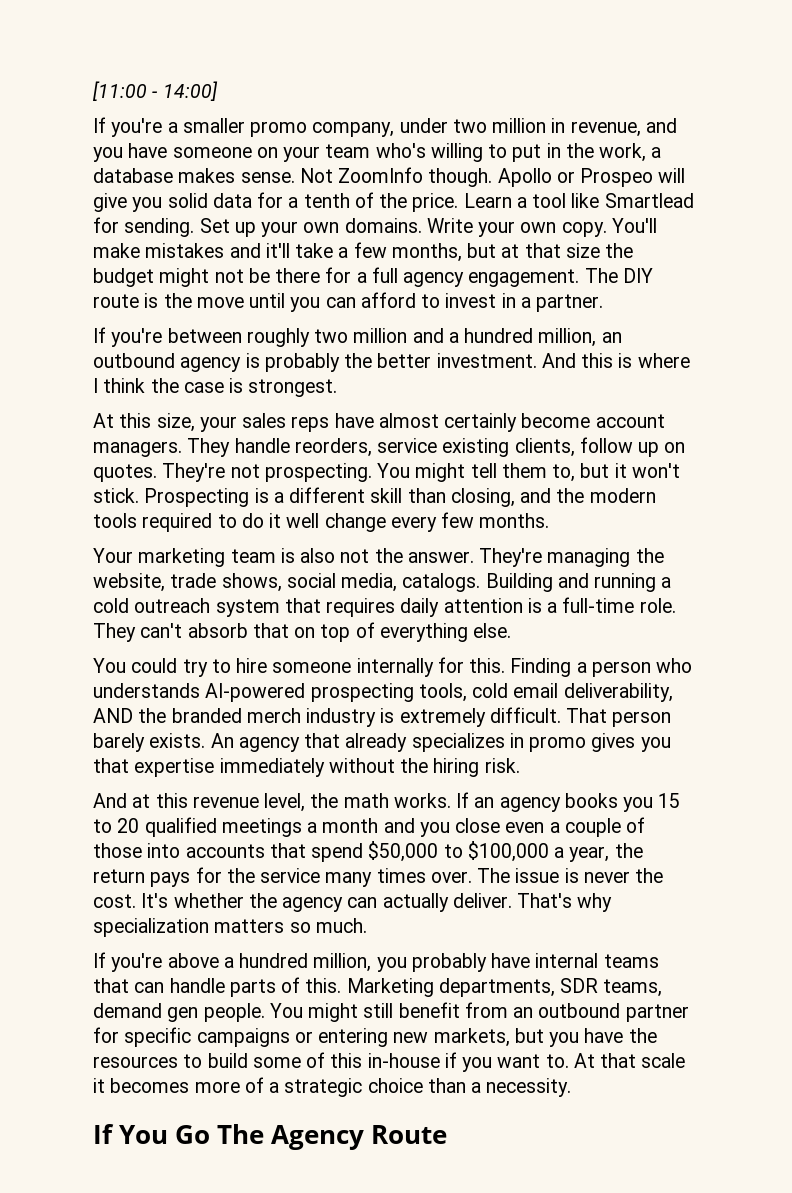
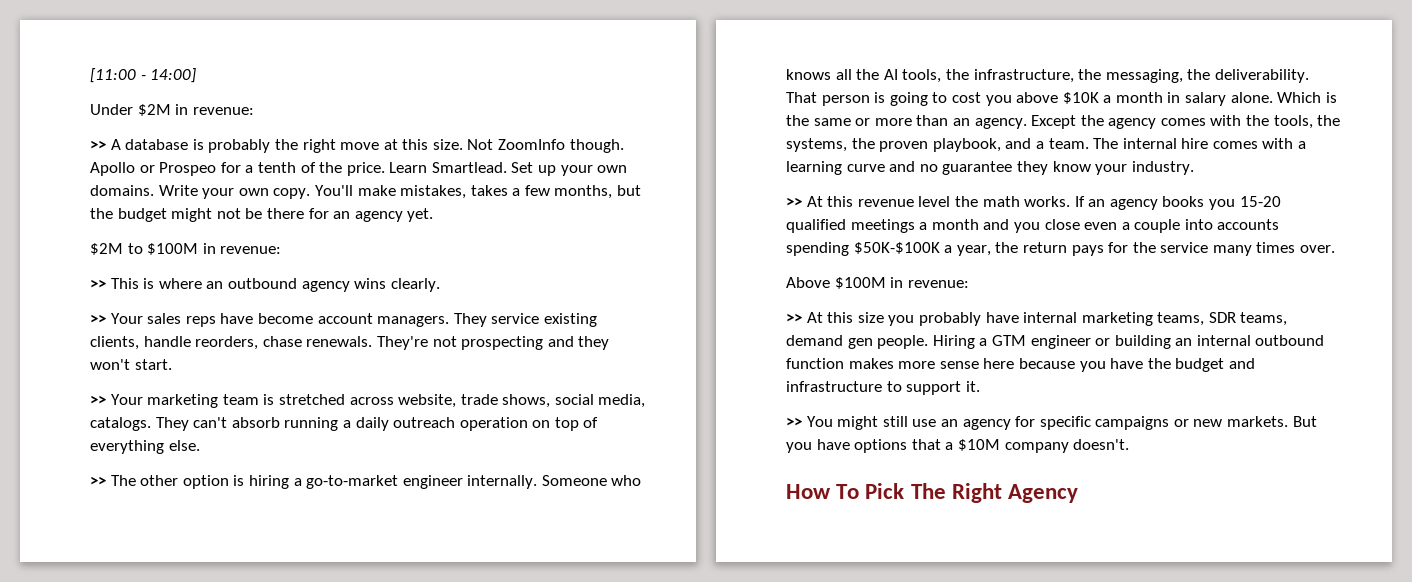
- If you're a smaller promo company, under two million in revenue, and you have someone on your team who's willing to put in the work, a database makes sense.
+ Under $2M in revenue:
+ >> A database is probably the right move at this size.
- Apollo or Prospeo will give you solid data for a tenth of the price.
+ Apollo or Prospeo for a tenth of the price.
- Learn a tool like Smartlead for sending.
+ Learn Smartlead.
- You'll make mistakes and it'll take a few months, but at that size the budget might not be there for a full agency engagement. The DIY route is the move until you can afford to invest in a partner.
- If you're between roughly two million and a hundred million, an outbound agency is probably the better investment. And this is where I think the case is strongest.
- At this size, your sales reps have almost certainly become account managers.
+ You'll make mistakes, takes a few months, but the budget might not be there for an agency yet.
+ $2M to $100M in revenue:
+ >> This is where an outbound agency wins clearly.
+ >> Your sales reps have become account managers.
- They handle reorders, service existing clients, follow up on quotes. They're not prospecting. You might tell them to, but it won't stick. Prospecting is a different skill than closing, and the modern tools required to do it well change every few months.
- Your marketing team is also not the answer. They're managing the website, trade shows, social media, catalogs.
+ They service existing clients, handle reorders, chase renewals. They're not prospecting and they won't start.
+ >> Your marketing team is stretched across website, trade shows, social media, catalogs.
- Building and running a cold outreach system that requires daily attention is a full-time role. They can't absorb that on top of everything else.
+ They can't absorb running a daily outreach operation on top of everything else.
- You could try to hire someone internally for this. Finding a person who understands AI-powered prospecting tools, cold email deliverability, AND the branded merch industry is extremely difficult. That person barely exists. An agency that already specializes in promo gives you that expertise immediately without the hiring risk.
- And at this revenue level, the math works.
+ >> The other option is hiring a go-to-market engineer internally. Someone who knows all the AI tools, the infrastructure, the messaging, the deliverability. That person is going to cost you above $10K a month in salary alone. Which is the same or more than an agency. Except the agency comes with the tools, the systems, the proven playbook, and a team. The internal hire comes with a learning curve and no guarantee they know your industry.
+ >> At this revenue level the math works.
- If an agency books you 15 to 20 qualified meetings a month and you close even a couple of those into accounts that spend $50,000 to $100,000 a year, the return pays for the service many times over. The issue is never the cost. It's whether the agency can actually deliver. That's why specialization matters so much.
- If you're above a hundred million, you probably have internal teams that can handle parts of this. Marketing departments, SDR teams, demand gen people.
+ If an agency books you 15-20 qualified meetings a month and you close even a couple into accounts spending $50K-$100K a year, the return pays for the service many times over.
+ Above $100M in revenue:
+ >> At this size you probably have internal marketing teams, SDR teams, demand gen people.
- You might still benefit from an outbound partner for specific campaigns or entering new markets, but you have the resources to build some of this in-house if you want to. At that scale it becomes more of a strategic choice than a necessity.
- If You Go The Agency Route
+ Hiring a GTM engineer or building an internal outbound function makes more sense here because you have the budget and infrastructure to support it.
+ >> You might still use an agency for specific campaigns or new markets. But you have options that a $10M company doesn't.
+ How To Pick The Right Agency

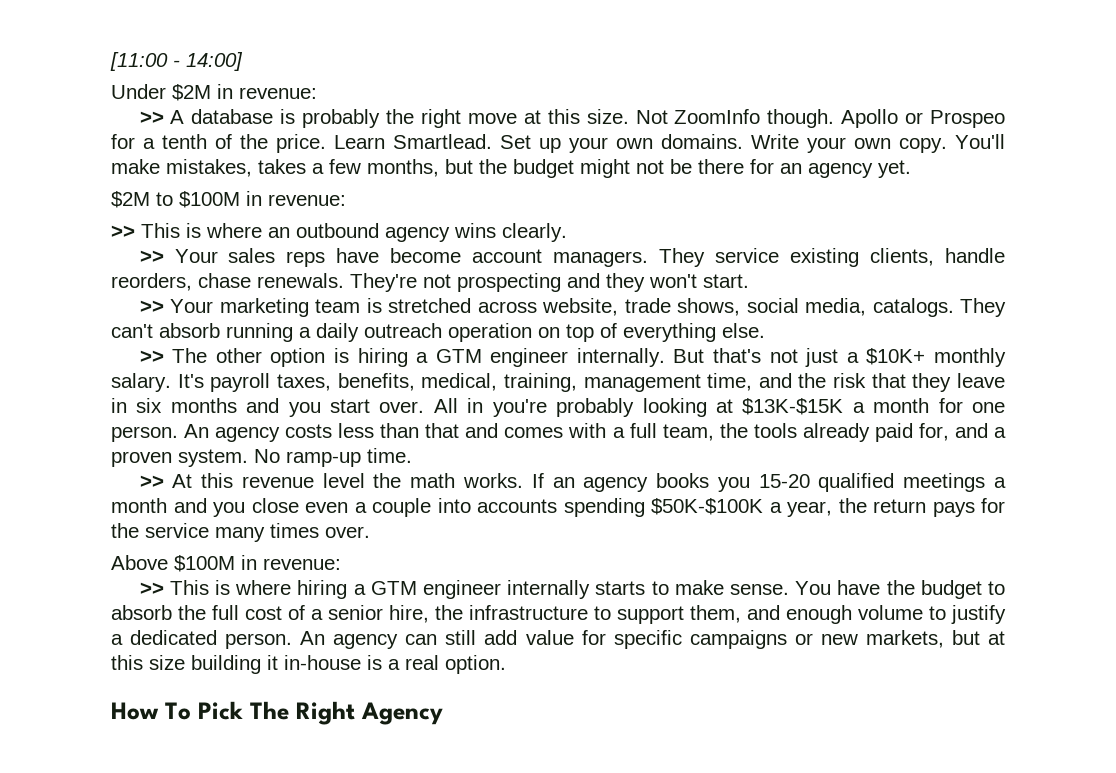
- >> The other option is hiring a go-to-market engineer internally.
+ >> The other option is hiring a GTM engineer internally.
- Someone who knows all the AI tools, the infrastructure, the messaging, the deliverability. That person is going to cost you above $10K a month in salary alone. Which is the same or more than an agency. Except the agency comes with the tools, the systems, the proven playbook, and a team. The internal hire comes with a learning curve and no guarantee they know your industry.
+ But that's not just a $10K+ monthly salary. It's payroll taxes, benefits, medical, training, management time, and the risk that they leave in six months and you start over. All in you're probably looking at $13K-$15K a month for one person. An agency costs less than that and comes with a full team, the tools already paid for, and a proven system. No ramp-up time.
- >> At this size you probably have internal marketing teams, SDR teams, demand gen people. Hiring a GTM engineer or building an internal outbound function makes more sense here because you have the budget and infrastructure to support it.
- >> You might still use an agency for specific campaigns or new markets. But you have options that a $10M company doesn't.
+ >> This is where hiring a GTM engineer internally starts to make sense. You have the budget to absorb the full cost of a senior hire, the infrastructure to support them, and enough volume to justify a dedicated person. An agency can still add value for specific campaigns or new markets, but at this size building it in-house is a real option.

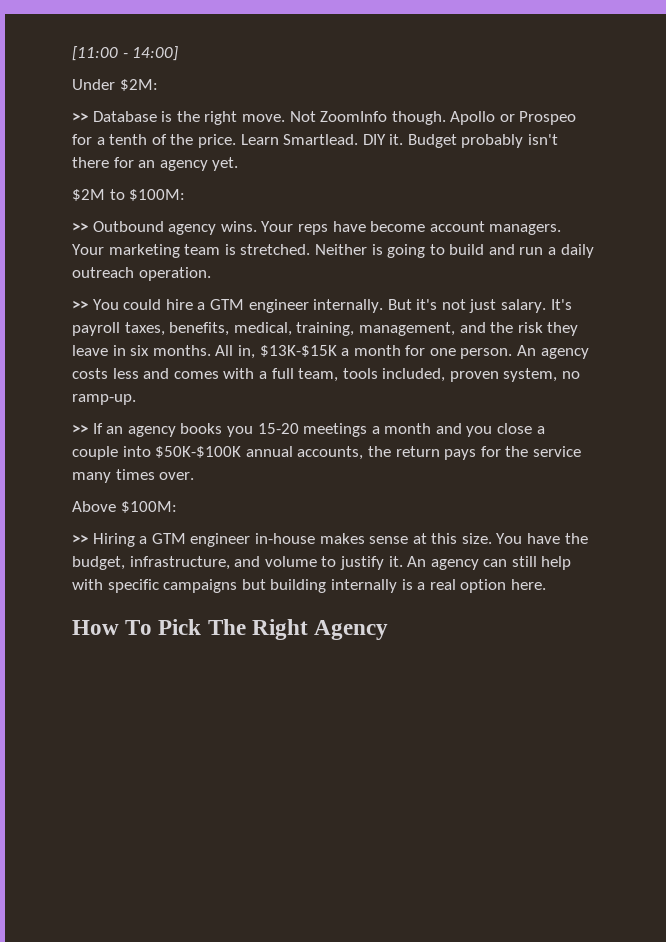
- Under $2M in revenue:
- >> A database is probably the right move at this size.
+ Under $2M:
+ >> Database is the right move.
- Set up your own domains. Write your own copy. You'll make mistakes, takes a few months, but the budget might not be there for an agency yet.
+ DIY it. Budget probably isn't there for an agency yet.
- $2M to $100M in revenue:
- >> This is where an outbound agency wins clearly.
- >> Your sales reps have become account managers.
+ $2M to $100M:
+ >> Outbound agency wins. Your reps have become account managers.
- They service existing clients, handle reorders, chase renewals. They're not prospecting and they won't start.
- >> Your marketing team is stretched across website, trade shows, social media, catalogs. They can't absorb running a daily outreach operation on top of everything else.
- >> The other option is hiring a GTM engineer internally.
+ Your marketing team is stretched. Neither is going to build and run a daily outreach operation.
+ >> You could hire a GTM engineer internally.
- But that's not just a $10K+ monthly salary.
+ But it's not just salary.
- It's payroll taxes, benefits, medical, training, management time, and the risk that they leave in six months and you start over. All in you're probably looking at $13K-$15K a month for one person.
+ It's payroll taxes, benefits, medical, training, management, and the risk they leave in six months. All in, $13K-$15K a month for one person.
- An agency costs less than that and comes with a full team, the tools already paid for, and a proven system. No ramp-up time.
- >> At this revenue level the math works. If an agency books you 15-20 qualified meetings a month and you close even a couple into accounts spending $50K-$100K a year, the return pays for the service many times over.
+ An agency costs less and comes with a full team, tools included, proven system, no ramp-up.
+ >> If an agency books you 15-20 meetings a month and you close a couple into $50K-$100K annual accounts, the return pays for the service many times over.
- Above $100M in revenue:
- >> This is where hiring a GTM engineer internally starts to make sense. You have the budget to absorb the full cost of a senior hire, the infrastructure to support them, and enough volume to justify a dedicated person. An agency can still add value for specific campaigns or new markets, but at this size building it in-house is a real option.
+ Above $100M:
+ >> Hiring a GTM engineer in-house makes sense at this size. You have the budget, infrastructure, and volume to justify it. An agency can still help with specific campaigns but building internally is a real option here.

